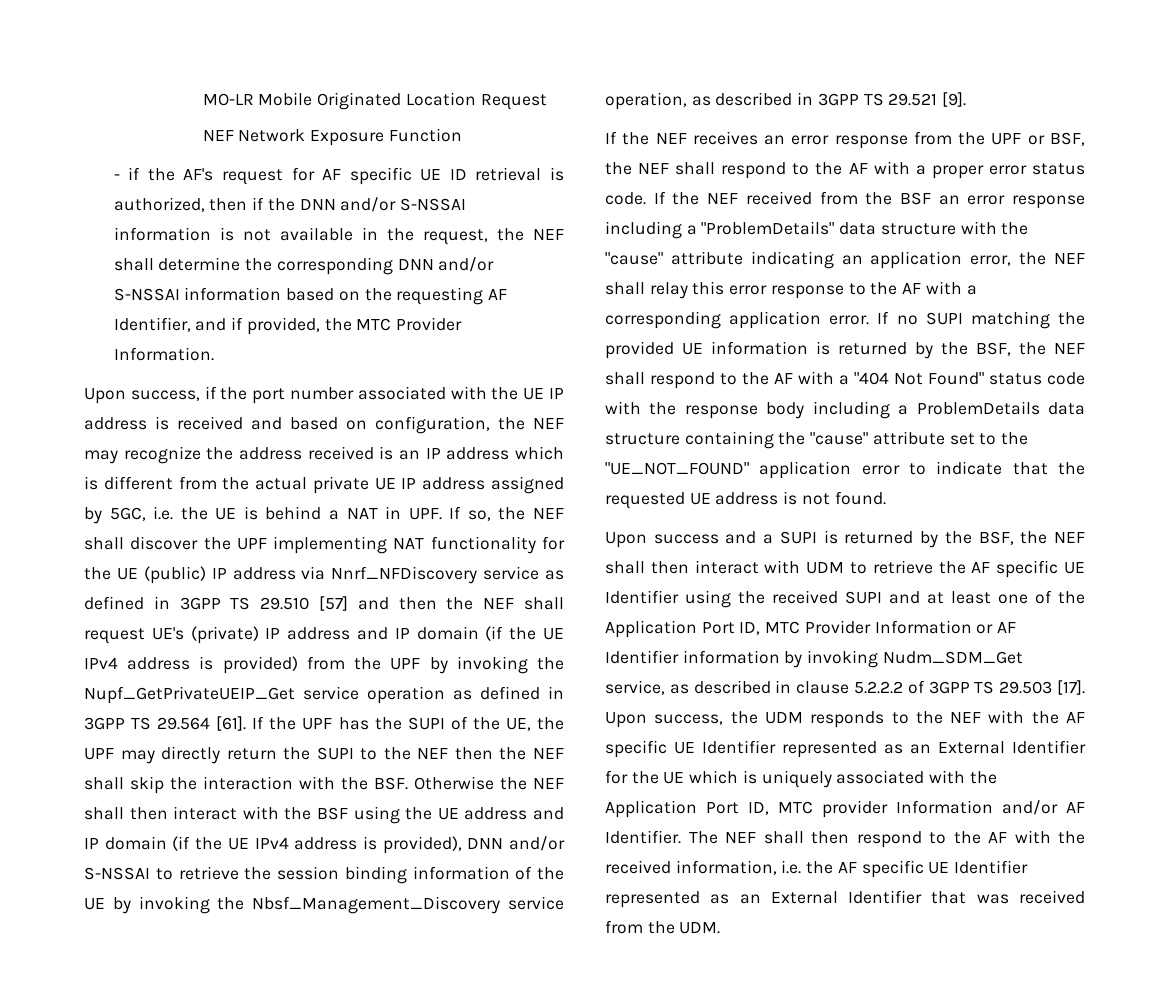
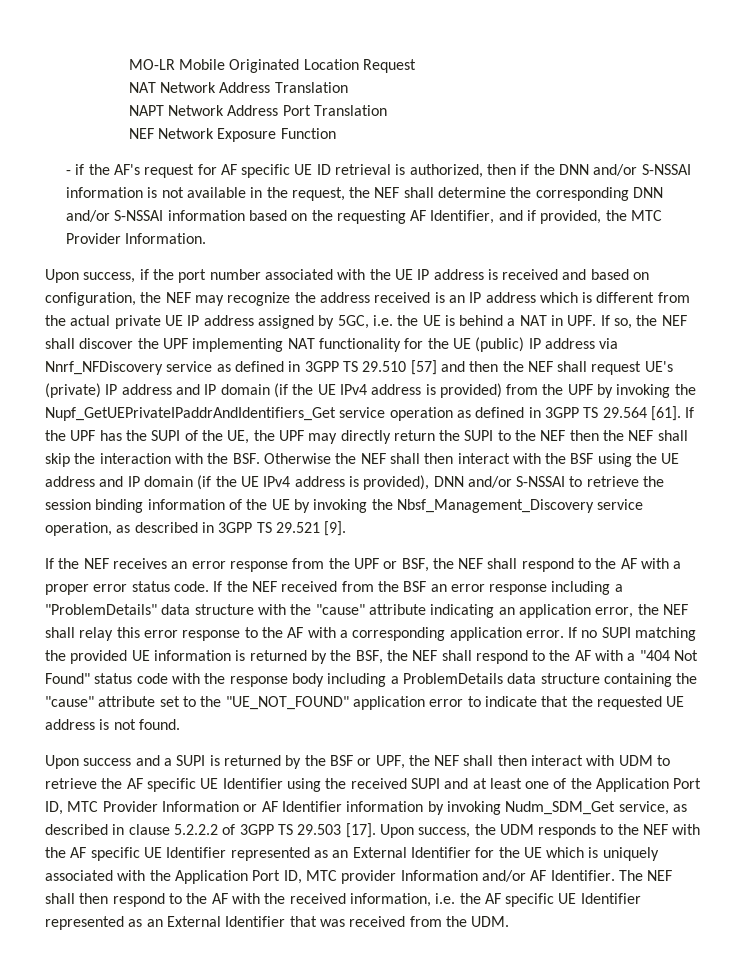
+ NAT Network Address Translation
+ NAPT Network Address Port Translation
- Upon success, if the port number associated with the UE IP address is received and based on configuration, the NEF may recognize the address received is an IP address which is different from the actual private UE IP address assigned by 5GC, i.e. the UE is behind a NAT in UPF. If so, the NEF shall discover the UPF implementing NAT functionality for the UE (public) IP address via Nnrf_NFDiscovery service as defined in 3GPP TS 29.510 [57] and then the NEF shall request UE's (private) IP address and IP domain (if the UE IPv4 address is provided) from the UPF by invoking the Nupf_GetPrivateUEIP_Get service operation as defined in 3GPP TS 29.564 [61].
+ Upon success, if the port number associated with the UE IP address is received and based on configuration, the NEF may recognize the address received is an IP address which is different from the actual private UE IP address assigned by 5GC, i.e. the UE is behind a NAT in UPF. If so, the NEF shall discover the UPF implementing NAT functionality for the UE (public) IP address via Nnrf_NFDiscovery service as defined in 3GPP TS 29.510 [57] and then the NEF shall request UE's (private) IP address and IP domain (if the UE IPv4 address is provided) from the UPF by invoking the Nupf_GetUEPrivateIPaddrAndIdentifiers_Get service operation as defined in 3GPP TS 29.564 [61].
- Upon success and a SUPI is returned by the BSF, the NEF shall then interact with UDM to retrieve the AF specific UE Identifier using the received SUPI and at least one of the Application Port ID, MTC Provider Information or AF Identifier information by invoking Nudm_SDM_Get service, as described in clause 5.2.2.2 of 3GPP TS 29.503 [17].
+ Upon success and a SUPI is returned by the BSF or UPF, the NEF shall then interact with UDM to retrieve the AF specific UE Identifier using the received SUPI and at least one of the Application Port ID, MTC Provider Information or AF Identifier information by invoking Nudm_SDM_Get service, as described in clause 5.2.2.2 of 3GPP TS 29.503 [17].

